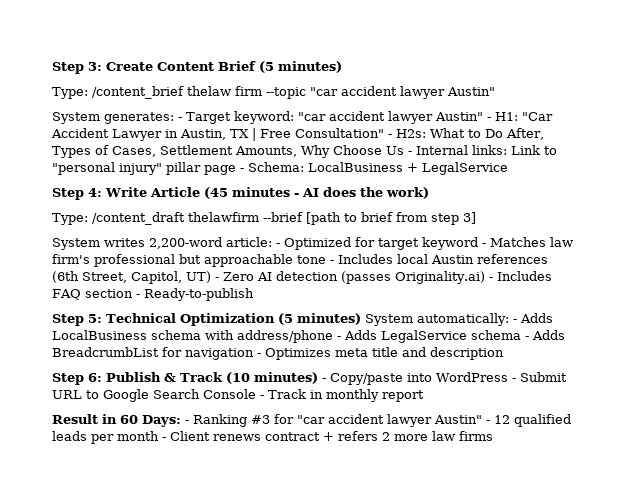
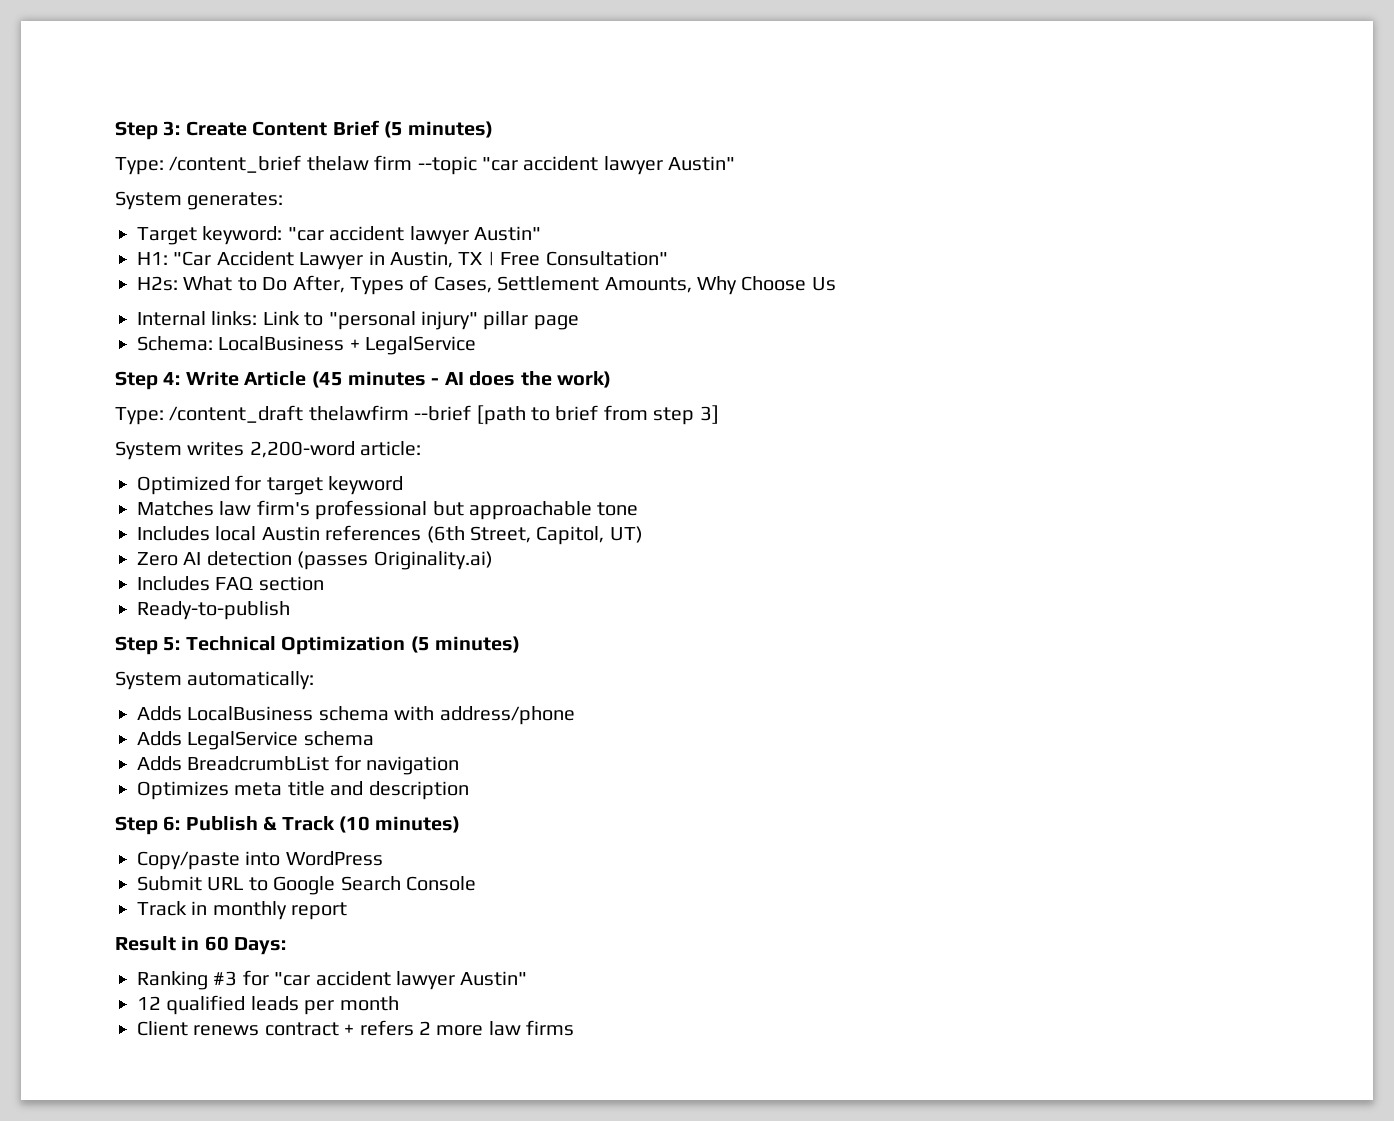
- System generates: - Target keyword: "car accident lawyer Austin" - H1: "Car Accident Lawyer in Austin, TX | Free Consultation" - H2s: What to Do After, Types of Cases, Settlement Amounts, Why Choose Us - Internal links: Link to "personal injury" pillar page - Schema: LocalBusiness + LegalService
+ System generates:
+ Target keyword: "car accident lawyer Austin"
+ H1: "Car Accident Lawyer in Austin, TX | Free Consultation"
+ H2s: What to Do After, Types of Cases, Settlement Amounts, Why Choose Us
+ Internal links: Link to "personal injury" pillar page
+ Schema: LocalBusiness + LegalService
- System writes 2,200-word article: - Optimized for target keyword - Matches law firm's professional but approachable tone - Includes local Austin references (6th Street, Capitol, UT) - Zero AI detection (passes Originality.ai) - Includes FAQ section - Ready-to-publish
+ System writes 2,200-word article:
+ Optimized for target keyword
+ Matches law firm's professional but approachable tone
+ Includes local Austin references (6th Street, Capitol, UT)
+ Zero AI detection (passes Originality.ai)
+ Includes FAQ section
+ Ready-to-publish
- Step 5: Technical Optimization (5 minutes) System automatically: - Adds LocalBusiness schema with address/phone - Adds LegalService schema - Adds BreadcrumbList for navigation - Optimizes meta title and description
+ Step 5: Technical Optimization (5 minutes)
+ System automatically:
+ Adds LocalBusiness schema with address/phone
+ Adds LegalService schema
+ Adds BreadcrumbList for navigation
+ Optimizes meta title and description
- Step 6: Publish & Track (10 minutes) - Copy/paste into WordPress - Submit URL to Google Search Console - Track in monthly report
+ Step 6: Publish & Track (10 minutes)
+ Copy/paste into WordPress
+ Submit URL to Google Search Console
+ Track in monthly report
- Result in 60 Days: - Ranking #3 for "car accident lawyer Austin" - 12 qualified leads per month - Client renews contract + refers 2 more law firms
+ Result in 60 Days:
+ Ranking #3 for "car accident lawyer Austin"
+ 12 qualified leads per month
+ Client renews contract + refers 2 more law firms

